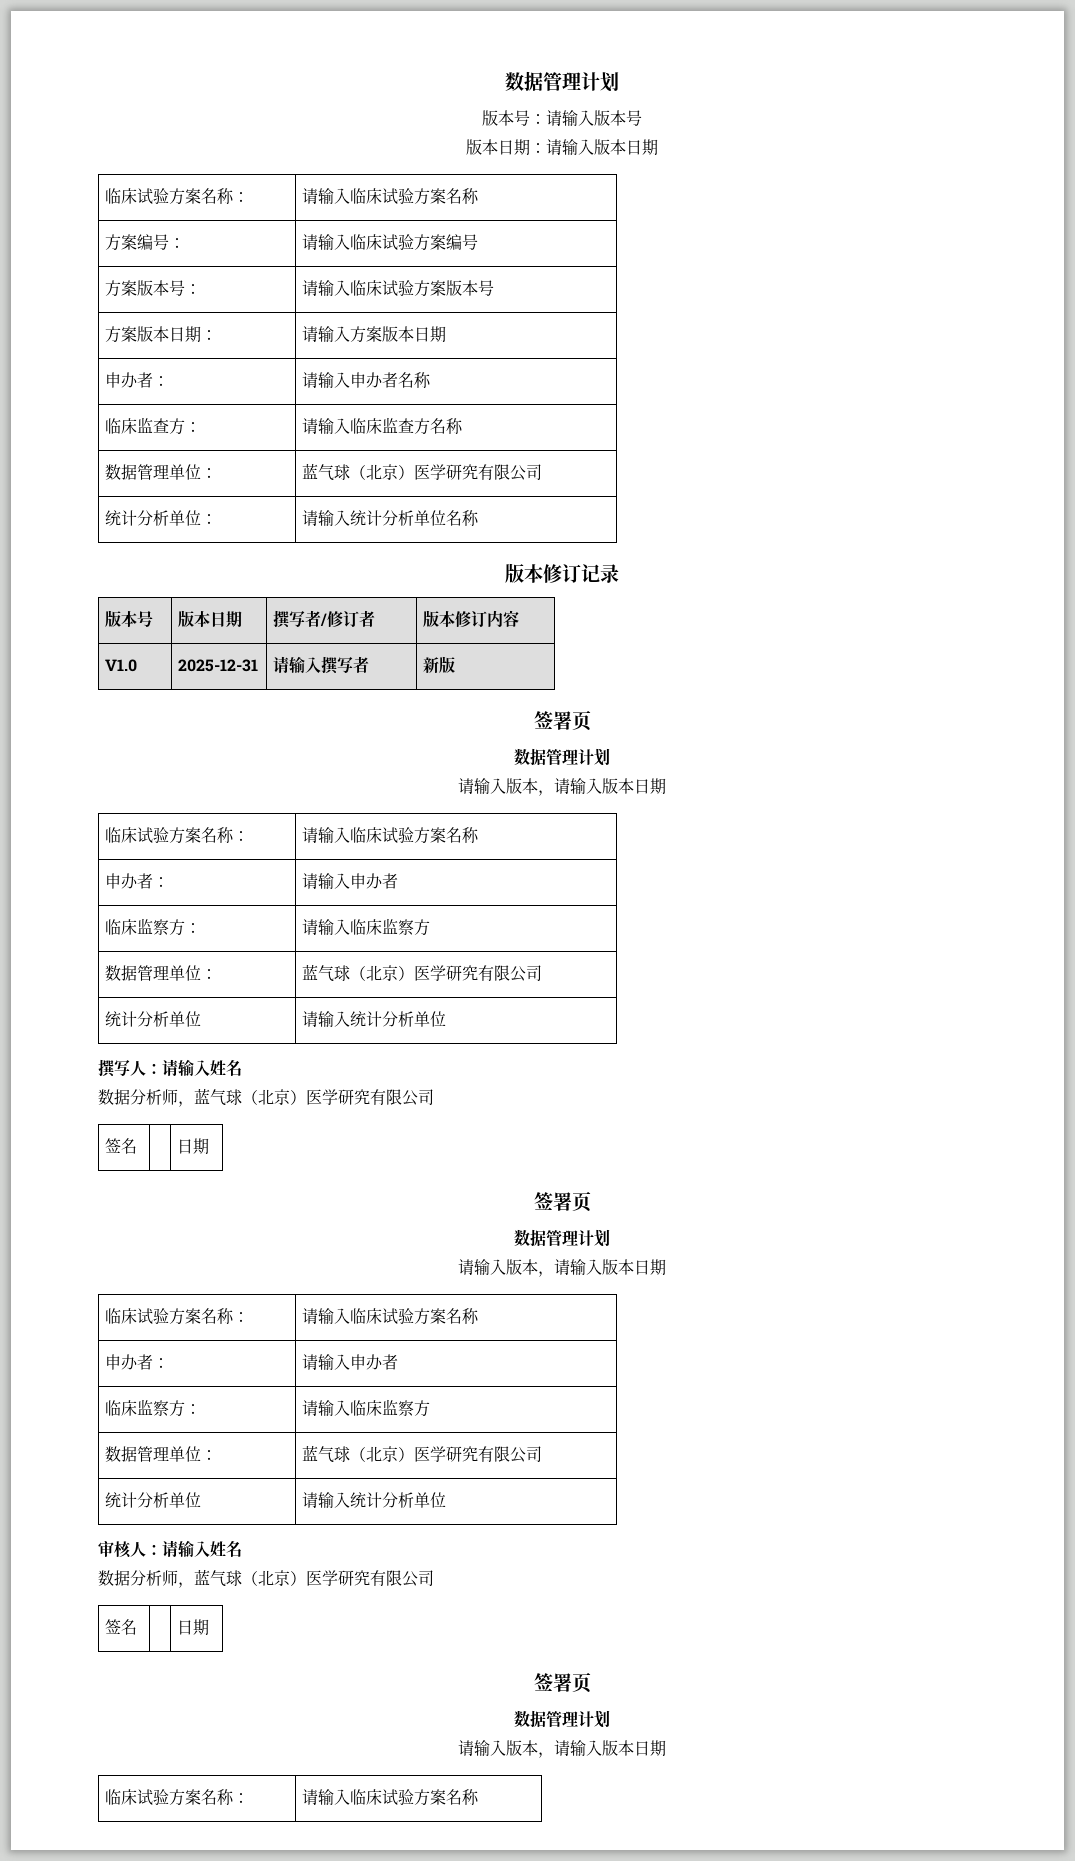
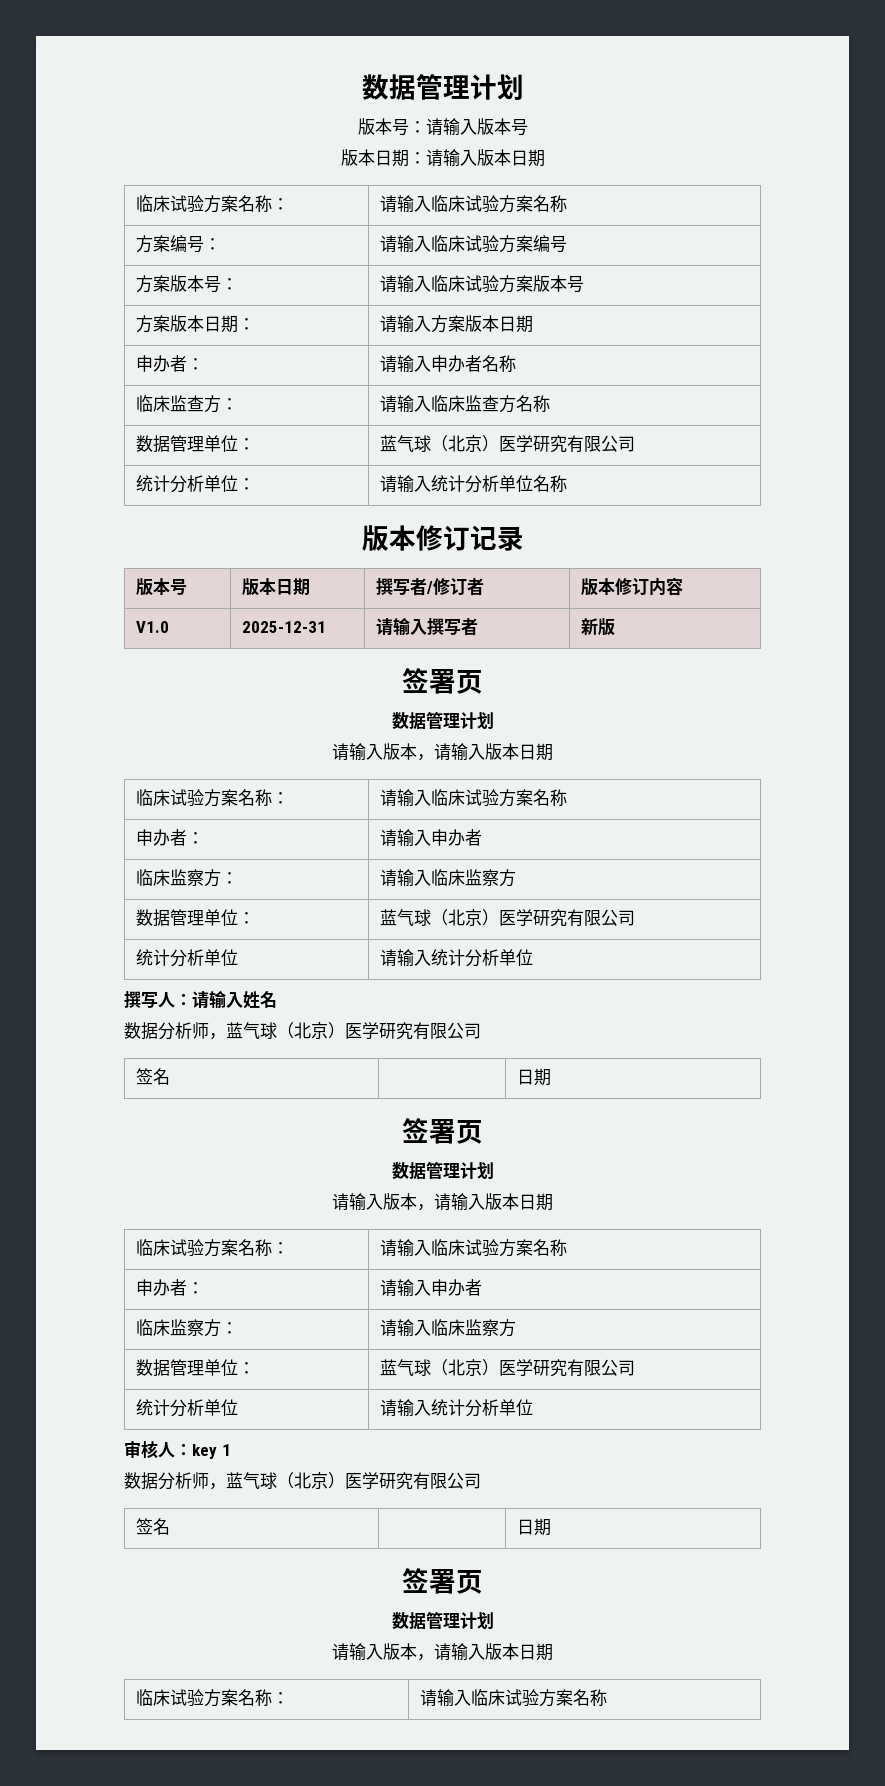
- 审核人：请输入姓名
+ 审核人：key 1

